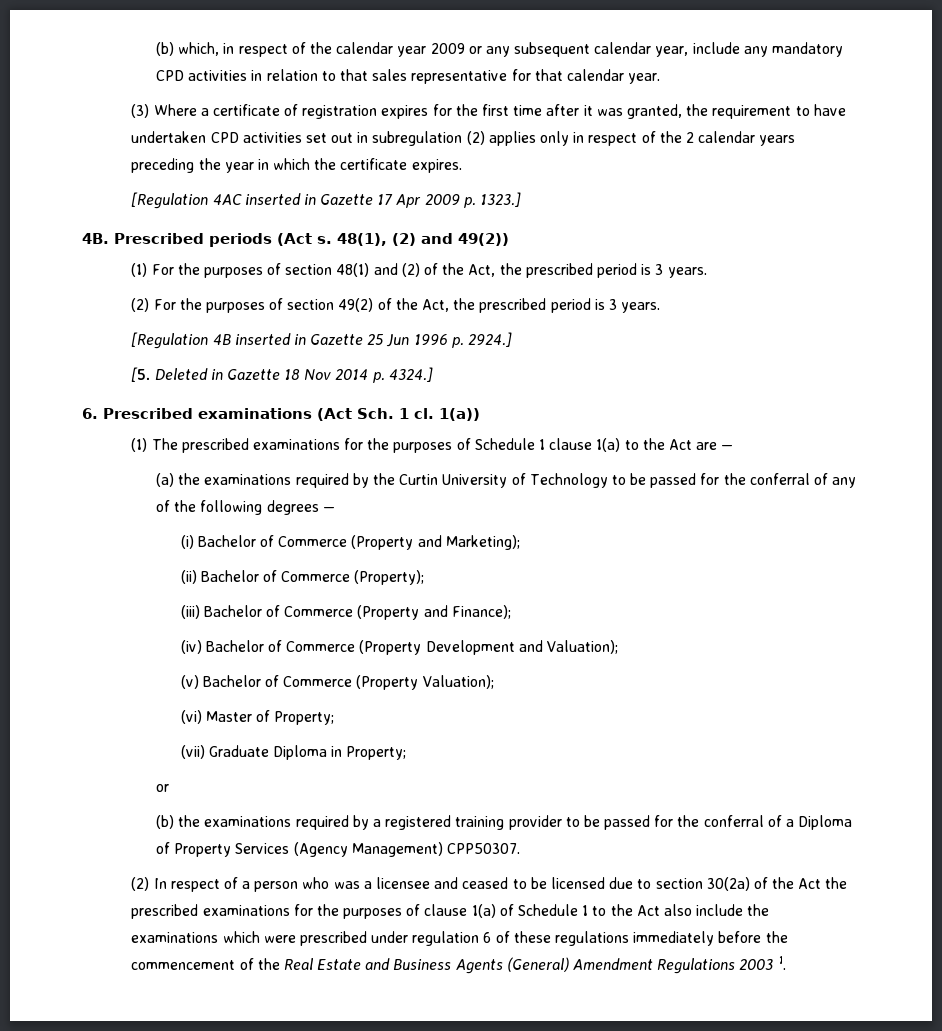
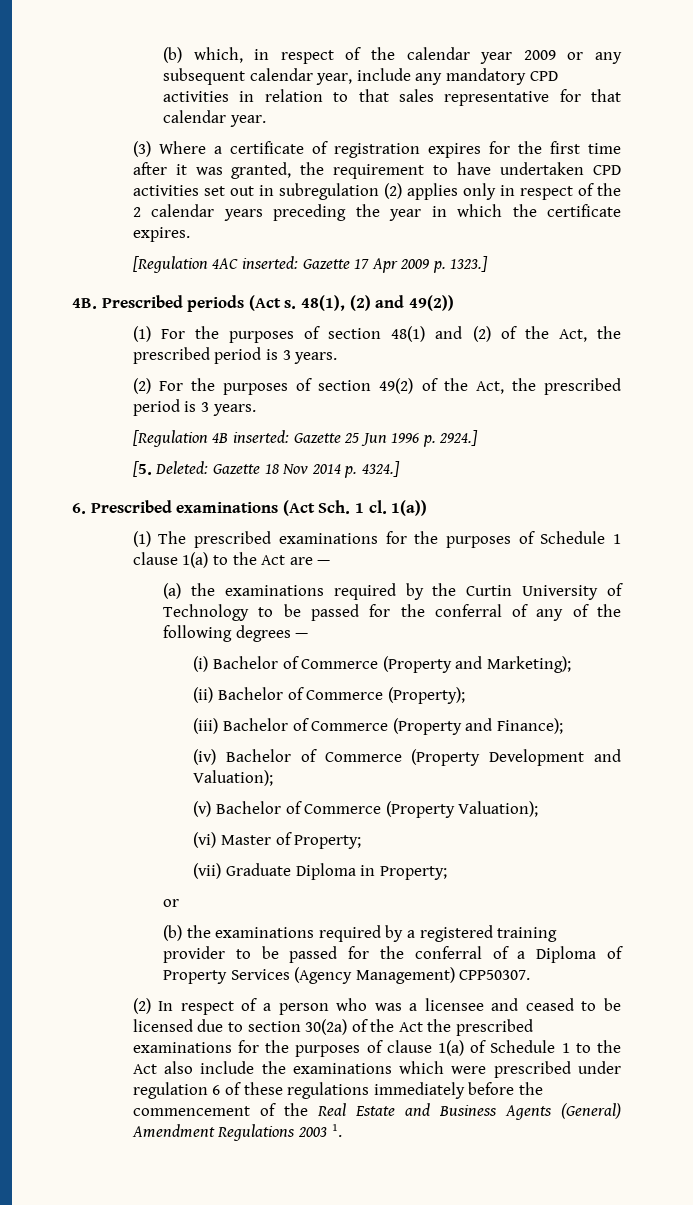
- [Regulation 4AC inserted in Gazette 17 Apr 2009 p. 1323.]
+ [Regulation 4AC inserted: Gazette 17 Apr 2009 p. 1323.]
- [Regulation 4B inserted in Gazette 25 Jun 1996 p. 2924.]
+ [Regulation 4B inserted: Gazette 25 Jun 1996 p. 2924.]
- [5. Deleted in Gazette 18 Nov 2014 p. 4324.]
+ [5. Deleted: Gazette 18 Nov 2014 p. 4324.]

